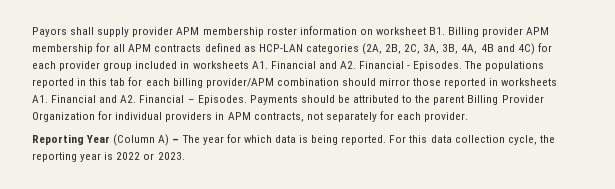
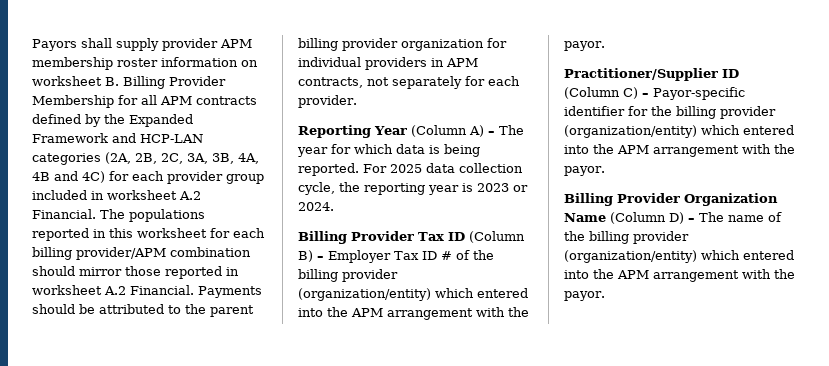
- Payors shall supply provider APM membership roster information on worksheet B1. Billing provider APM membership for all APM contracts defined as HCP-LAN categories (2A, 2B, 2C, 3A, 3B, 4A, 4B and 4C) for each provider group included in worksheets A1. Financial and A2. Financial - Episodes.
+ Payors shall supply provider APM membership roster information on worksheet B. Billing Provider Membership for all APM contracts defined by the Expanded Framework and HCP-LAN categories (2A, 2B, 2C, 3A, 3B, 4A, 4B and 4C) for each provider group included in worksheet A.2 Financial.
- The populations reported in this tab for each billing provider/APM combination should mirror those reported in worksheets A1. Financial and A2. Financial – Episodes.
+ The populations reported in this worksheet for each billing provider/APM combination should mirror those reported in worksheet A.2 Financial.
- Payments should be attributed to the parent Billing Provider Organization for individual providers in APM contracts, not separately for each provider.
+ Payments should be attributed to the parent billing provider organization for individual providers in APM contracts, not separately for each provider.
- For this data collection cycle, the reporting year is 2022 or 2023.
+ For 2025 data collection cycle, the reporting year is 2023 or 2024.
+ Billing Provider Tax ID (Column B) – Employer Tax ID # of the billing provider (organization/entity) which entered into the APM arrangement with the payor.
+ Practitioner/Supplier ID (Column C) – Payor-specific identifier for the billing provider (organization/entity) which entered into the APM arrangement with the payor.
+ Billing Provider Organization Name (Column D) – The name of the billing provider (organization/entity) which entered into the APM arrangement with the payor.

